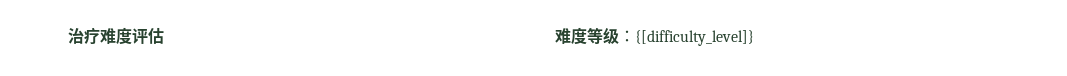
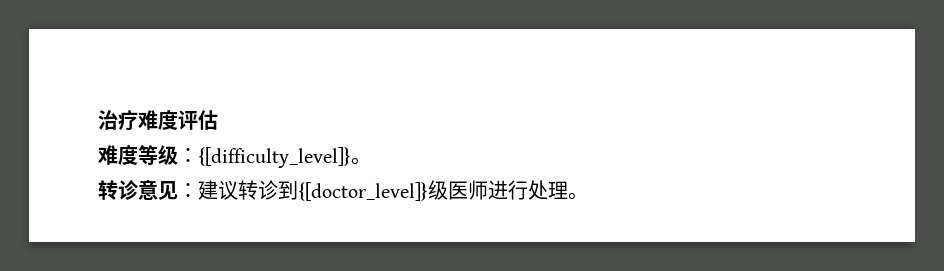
- 难度等级：{[difficulty_level]}
+ 难度等级：{[difficulty_level]}。
+ 转诊意见：建议转诊到{[doctor_level]}级医师进行处理。

